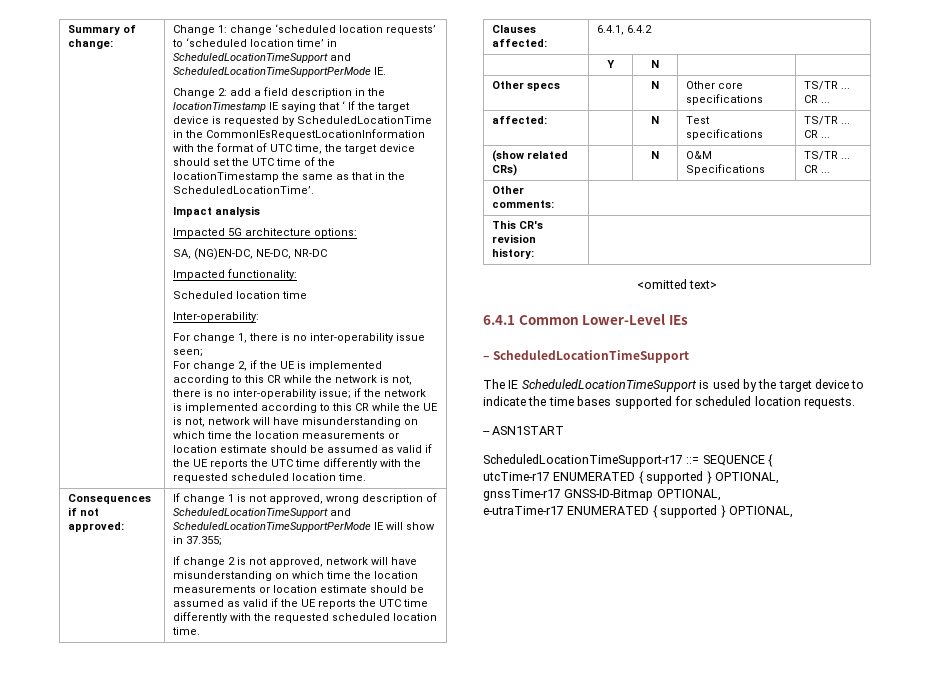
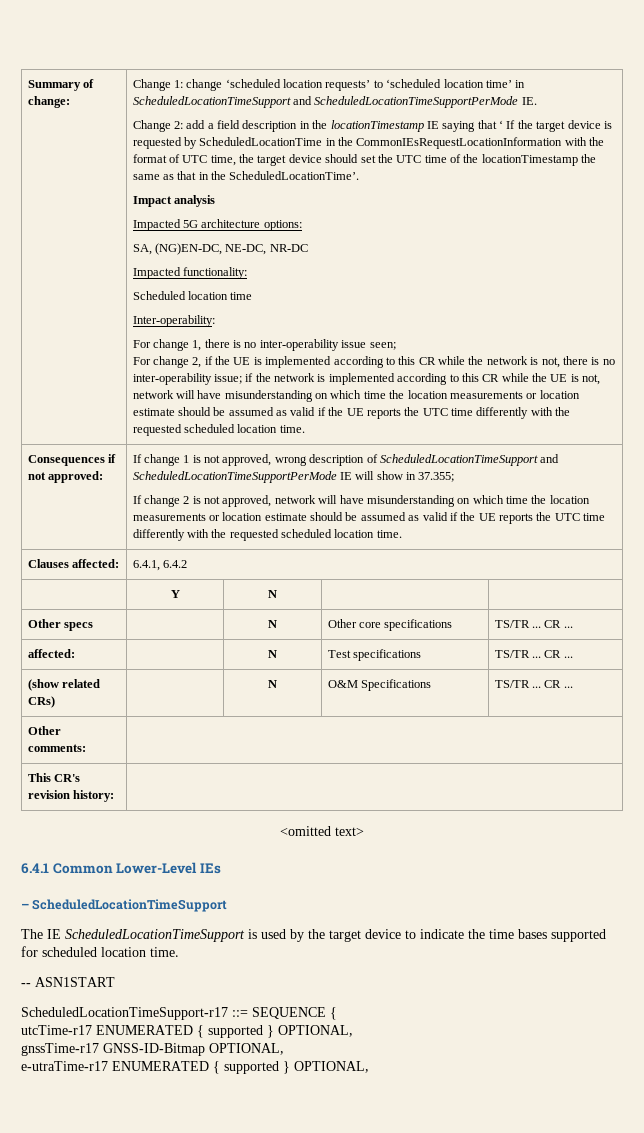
- The IE ScheduledLocationTimeSupport is used by the target device to indicate the time bases supported for scheduled location requests.
+ The IE ScheduledLocationTimeSupport is used by the target device to indicate the time bases supported for scheduled location time.

